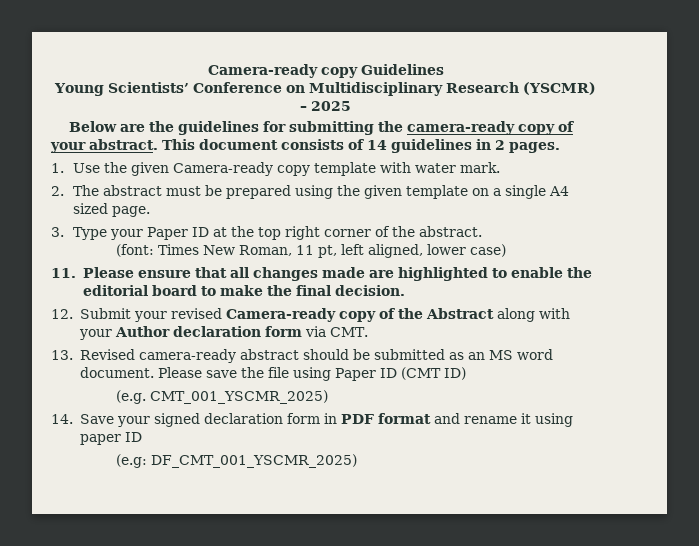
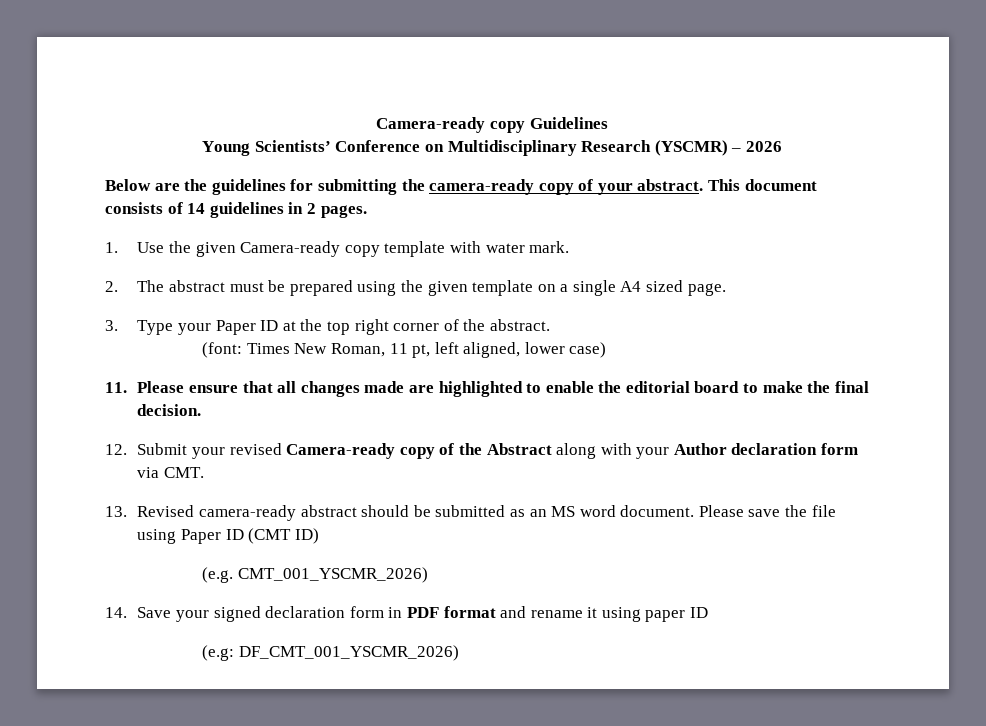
- Young Scientists’ Conference on Multidisciplinary Research (YSCMR) – 2025
+ Young Scientists’ Conference on Multidisciplinary Research (YSCMR) – 2026
- (e.g. CMT_001_YSCMR_2025)
+ (e.g. CMT_001_YSCMR_2026)
- (e.g: DF_CMT_001_YSCMR_2025)
+ (e.g: DF_CMT_001_YSCMR_2026)

